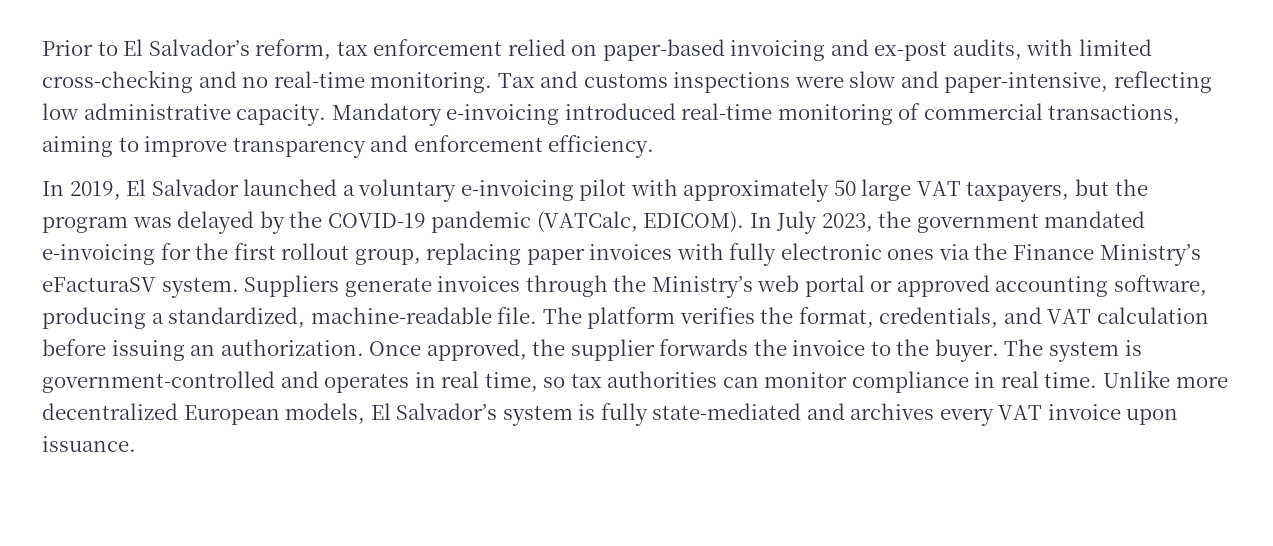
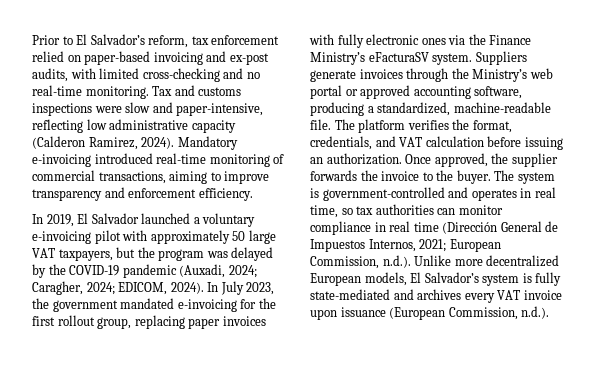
- Tax and customs inspections were slow and paper-intensive, reflecting low administrative capacity.
+ Tax and customs inspections were slow and paper-intensive, reflecting low administrative capacity (Calderon Ramirez, 2024).
- In 2019, El Salvador launched a voluntary e-invoicing pilot with approximately 50 large VAT taxpayers, but the program was delayed by the COVID-19 pandemic (VATCalc, EDICOM).
+ In 2019, El Salvador launched a voluntary e-invoicing pilot with approximately 50 large VAT taxpayers, but the program was delayed by the COVID-19 pandemic (Auxadi, 2024; Caragher, 2024; EDICOM, 2024).
- The system is government-controlled and operates in real time, so tax authorities can monitor compliance in real time. Unlike more decentralized European models, El Salvador’s system is fully state-mediated and archives every VAT invoice upon issuance.
+ The system is government-controlled and operates in real time, so tax authorities can monitor compliance in real time (Dirección General de Impuestos Internos, 2021; European Commission, n.d.). Unlike more decentralized European models, El Salvador’s system is fully state-mediated and archives every VAT invoice upon issuance (European Commission, n.d.).

